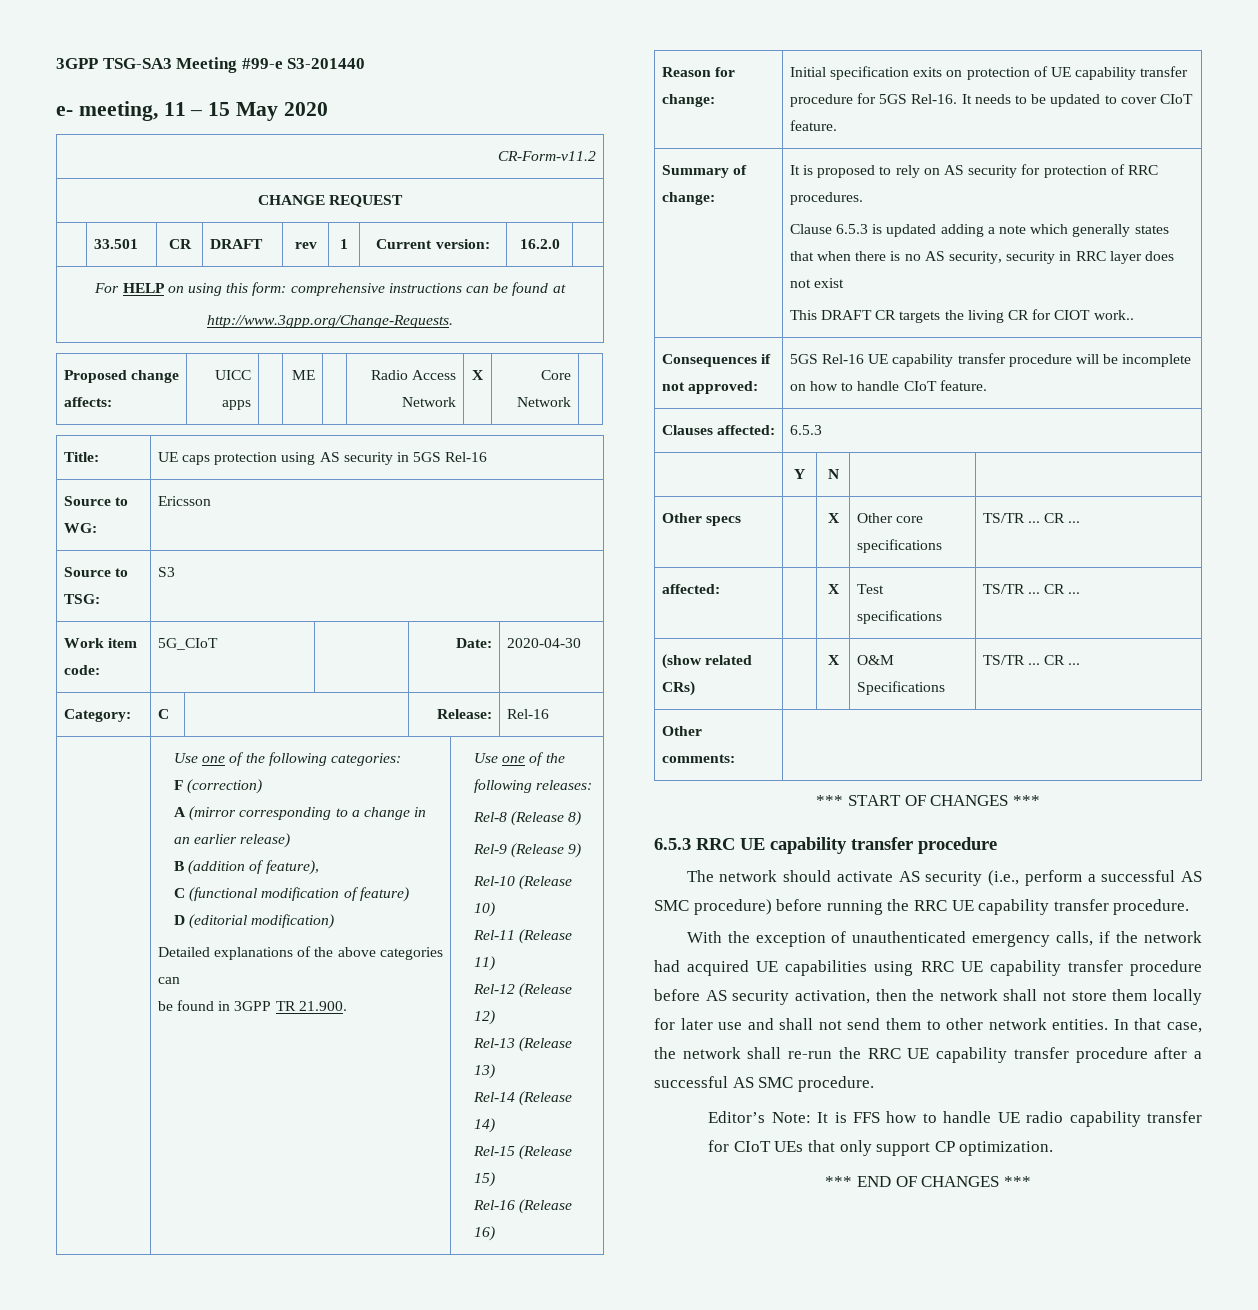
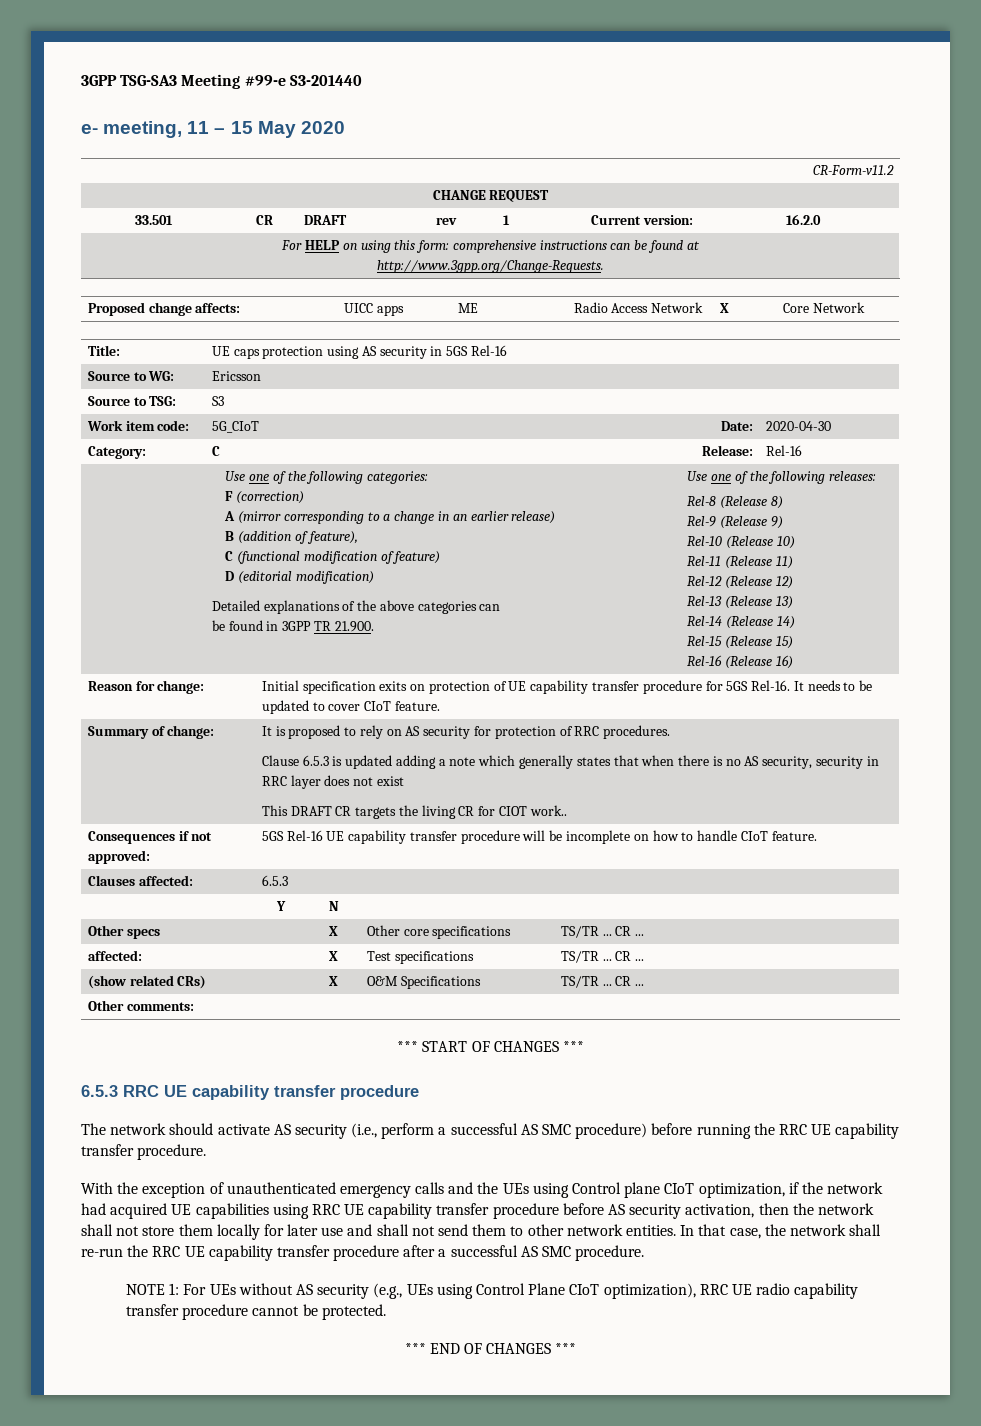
- With the exception of unauthenticated emergency calls, if the network had acquired UE capabilities using RRC UE capability transfer procedure before AS security activation, then the network shall not store them locally for later use and shall not send them to other network entities.
+ With the exception of unauthenticated emergency calls and the UEs using Control plane CIoT optimization, if the network had acquired UE capabilities using RRC UE capability transfer procedure before AS security activation, then the network shall not store them locally for later use and shall not send them to other network entities.
- Editor’s Note: It is FFS how to handle UE radio capability transfer for CIoT UEs that only support CP optimization.
+ NOTE 1: For UEs without AS security (e.g., UEs using Control Plane CIoT optimization), RRC UE radio capability transfer procedure cannot be protected.

